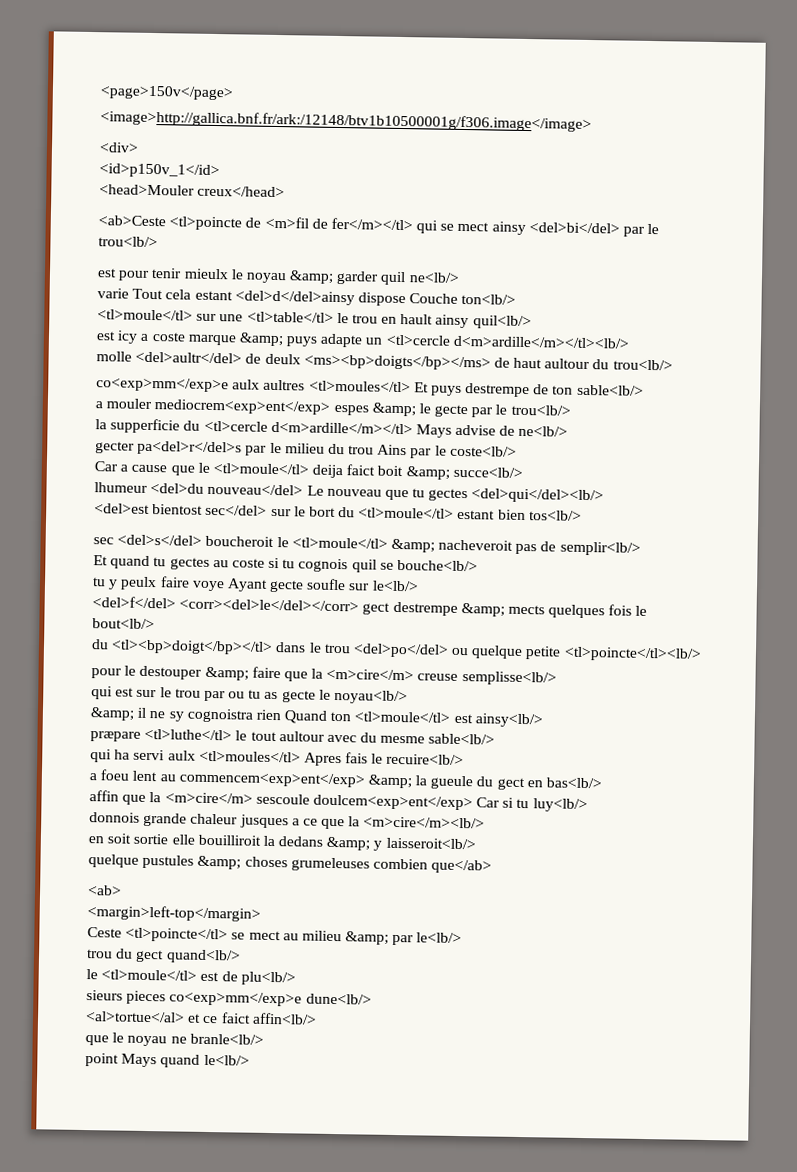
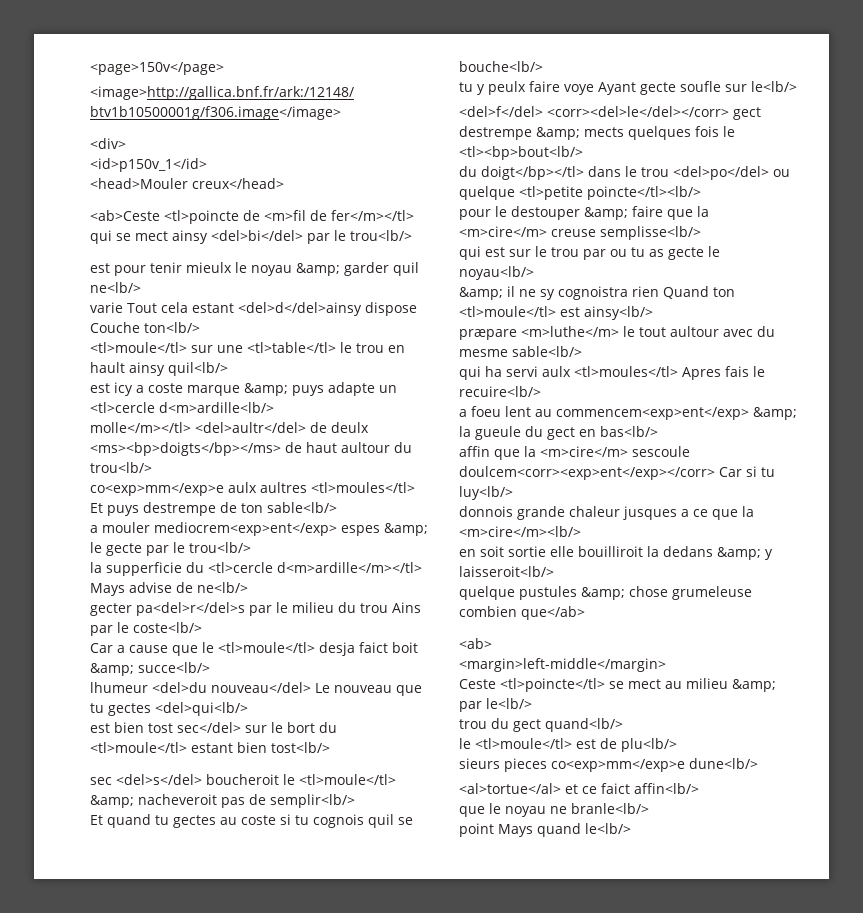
- est icy a coste marque &amp; puys adapte un <tl>cercle d<m>ardille</m></tl><lb/>
- molle <del>aultr</del> de deulx <ms><bp>doigts</bp></ms> de haut aultour du trou<lb/>
+ est icy a coste marque &amp; puys adapte un <tl>cercle d<m>ardille<lb/>
+ molle</m></tl> <del>aultr</del> de deulx <ms><bp>doigts</bp></ms> de haut aultour du trou<lb/>
- Car a cause que le <tl>moule</tl> deija faict boit &amp; succe<lb/>
+ Car a cause que le <tl>moule</tl> desja faict boit &amp; succe<lb/>
- lhumeur <del>du nouveau</del> Le nouveau que tu gectes <del>qui</del><lb/>
- <del>est bientost sec</del> sur le bort du <tl>moule</tl> estant bien tos<lb/>
+ lhumeur <del>du nouveau</del> Le nouveau que tu gectes <del>qui<lb/>
+ est bien tost sec</del> sur le bort du <tl>moule</tl> estant bien tost<lb/>
- <del>f</del> <corr><del>le</del></corr> gect destrempe &amp; mects quelques fois le bout<lb/>
- du <tl><bp>doigt</bp></tl> dans le trou <del>po</del> ou quelque petite <tl>poincte</tl><lb/>
+ <del>f</del> <corr><del>le</del></corr> gect destrempe &amp; mects quelques fois le <tl><bp>bout<lb/>
+ du doigt</bp></tl> dans le trou <del>po</del> ou quelque <tl>petite poincte</tl><lb/>
- præpare <tl>luthe</tl> le tout aultour avec du mesme sable<lb/>
+ præpare <m>luthe</m> le tout aultour avec du mesme sable<lb/>
- affin que la <m>cire</m> sescoule doulcem<exp>ent</exp> Car si tu luy<lb/>
+ affin que la <m>cire</m> sescoule doulcem<corr><exp>ent</exp></corr> Car si tu luy<lb/>
- quelque pustules &amp; choses grumeleuses combien que</ab>
+ quelque pustules &amp; chose grumeleuse combien que</ab>
- <margin>left-top</margin>
+ <margin>left-middle</margin>

